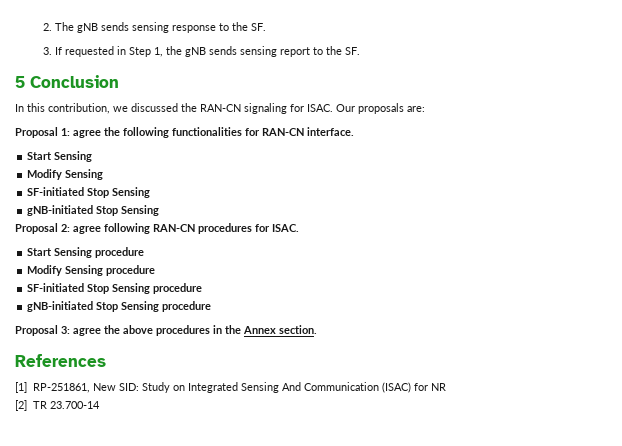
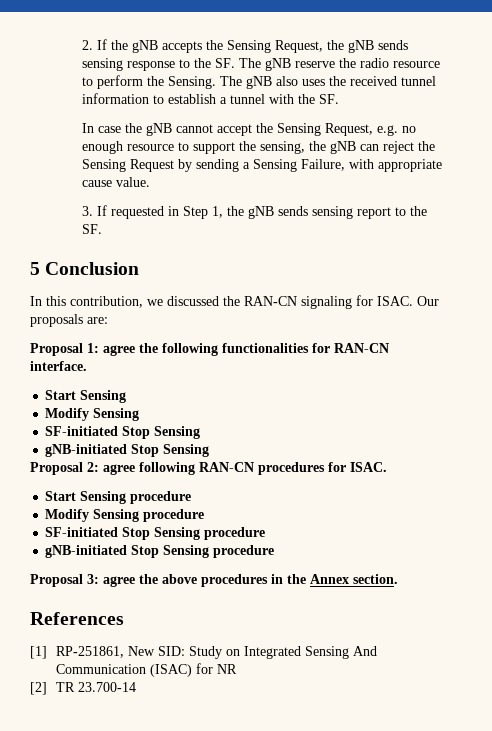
- 2. The gNB sends sensing response to the SF.
+ 2. If the gNB accepts the Sensing Request, the gNB sends sensing response to the SF. The gNB reserve the radio resource to perform the Sensing. The gNB also uses the received tunnel information to establish a tunnel with the SF.
+ In case the gNB cannot accept the Sensing Request, e.g. no enough resource to support the sensing, the gNB can reject the Sensing Request by sending a Sensing Failure, with appropriate cause value.

